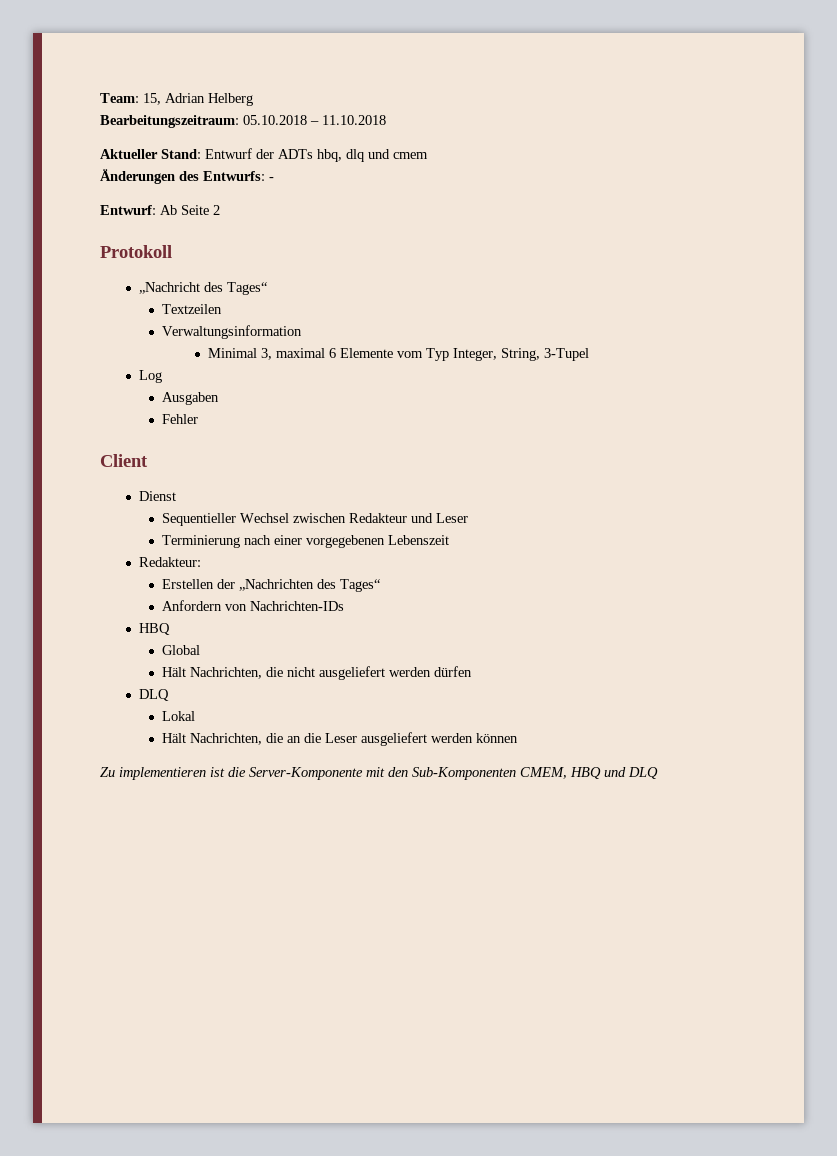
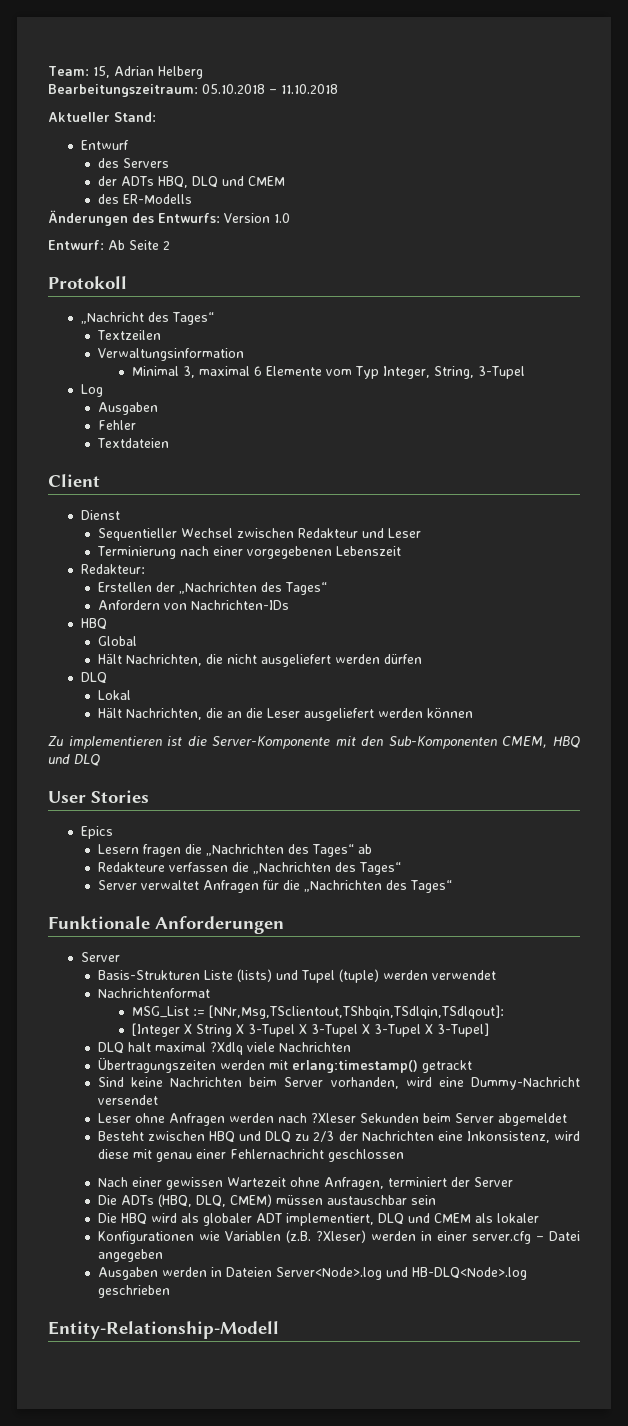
- Aktueller Stand: Entwurf der ADTs hbq, dlq und cmem
+ Aktueller Stand:
+ Entwurf
+ des Servers
+ der ADTs HBQ, DLQ und CMEM
+ des ER-Modells
- Änderungen des Entwurfs: -
+ Änderungen des Entwurfs: Version 1.0
+ Textdateien
+ User Stories
+ Epics
+ Lesern fragen die „Nachrichten des Tages“ ab
+ Redakteure verfassen die „Nachrichten des Tages“
+ Server verwaltet Anfragen für die „Nachrichten des Tages“
+ Funktionale Anforderungen
+ Server
+ Basis-Strukturen Liste (lists) und Tupel (tuple) werden verwendet
+ Nachrichtenformat
+ MSG_List := [NNr,Msg,TSclientout,TShbqin,TSdlqin,TSdlqout]:
+ [Integer X String X 3-Tupel X 3-Tupel X 3-Tupel X 3-Tupel]
+ DLQ halt maximal ?Xdlq viele Nachrichten
+ Übertragungszeiten werden mit erlang:timestamp() getrackt
+ Sind keine Nachrichten beim Server vorhanden, wird eine Dummy-Nachricht versendet
+ Leser ohne Anfragen werden nach ?Xleser Sekunden beim Server abgemeldet
+ Besteht zwischen HBQ und DLQ zu 2/3 der Nachrichten eine Inkonsistenz, wird diese mit genau einer Fehlernachricht geschlossen
+ Nach einer gewissen Wartezeit ohne Anfragen, terminiert der Server
+ Die ADTs (HBQ, DLQ, CMEM) müssen austauschbar sein
+ Die HBQ wird als globaler ADT implementiert, DLQ und CMEM als lokaler
+ Konfigurationen wie Variablen (z.B. ?Xleser) werden in einer server.cfg – Datei angegeben
+ Ausgaben werden in Dateien Server<Node>.log und HB-DLQ<Node>.log geschrieben
+ Entity-Relationship-Modell

